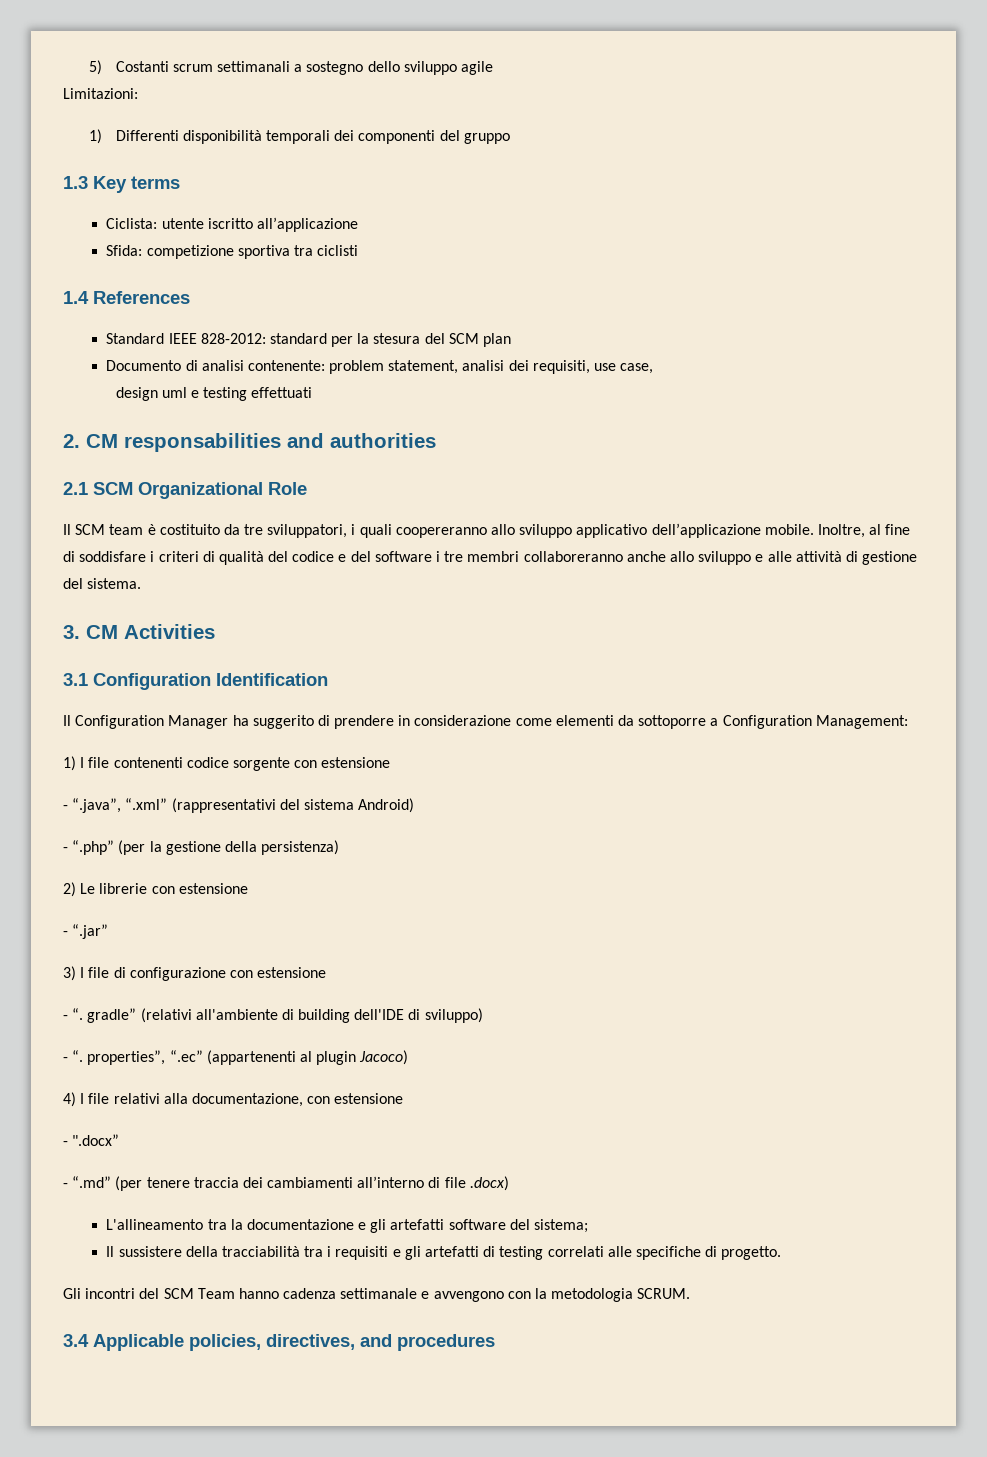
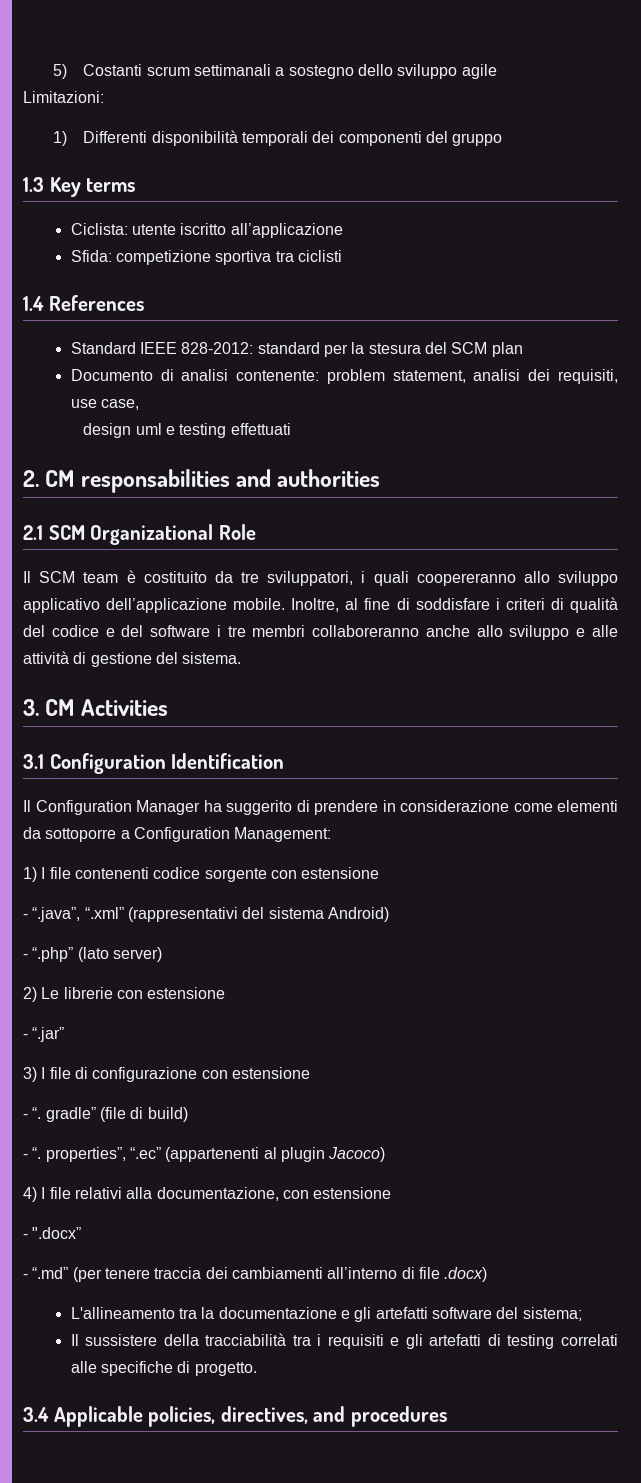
- - “.php” (per la gestione della persistenza)
+ - “.php” (lato server)
- - “. gradle” (relativi all'ambiente di building dell'IDE di sviluppo)
+ - “. gradle” (file di build)
- Gli incontri del SCM Team hanno cadenza settimanale e avvengono con la metodologia SCRUM.

